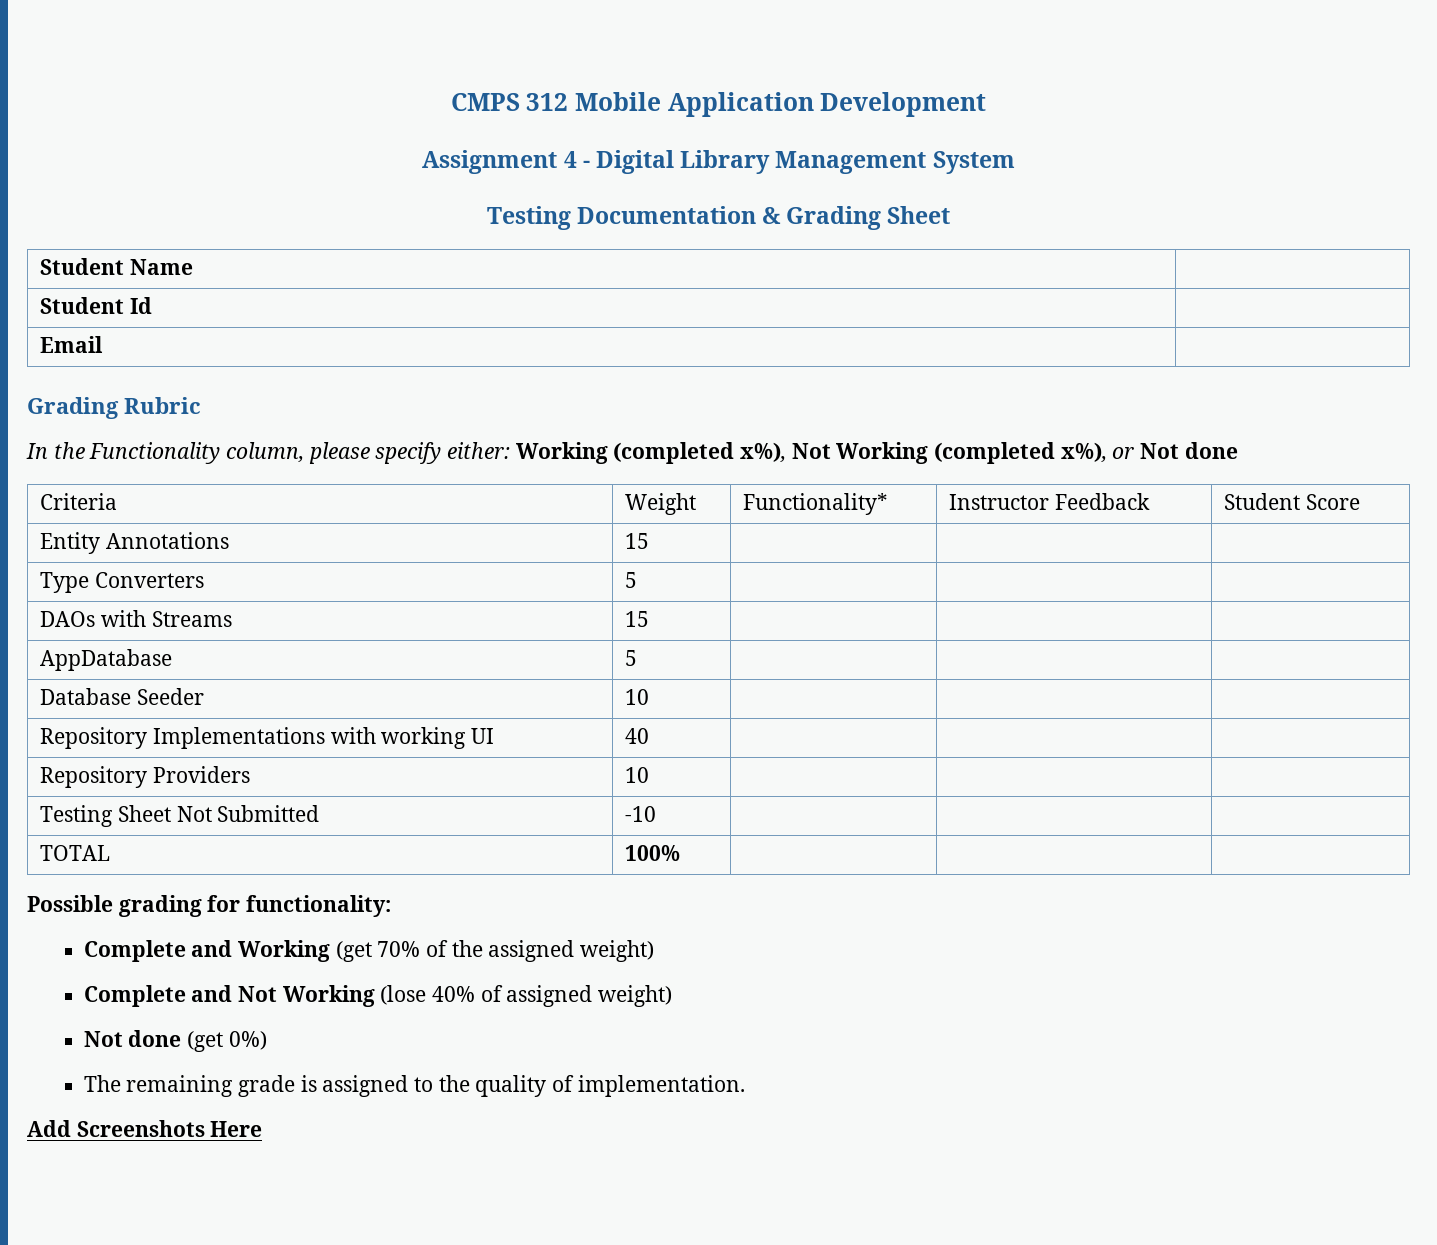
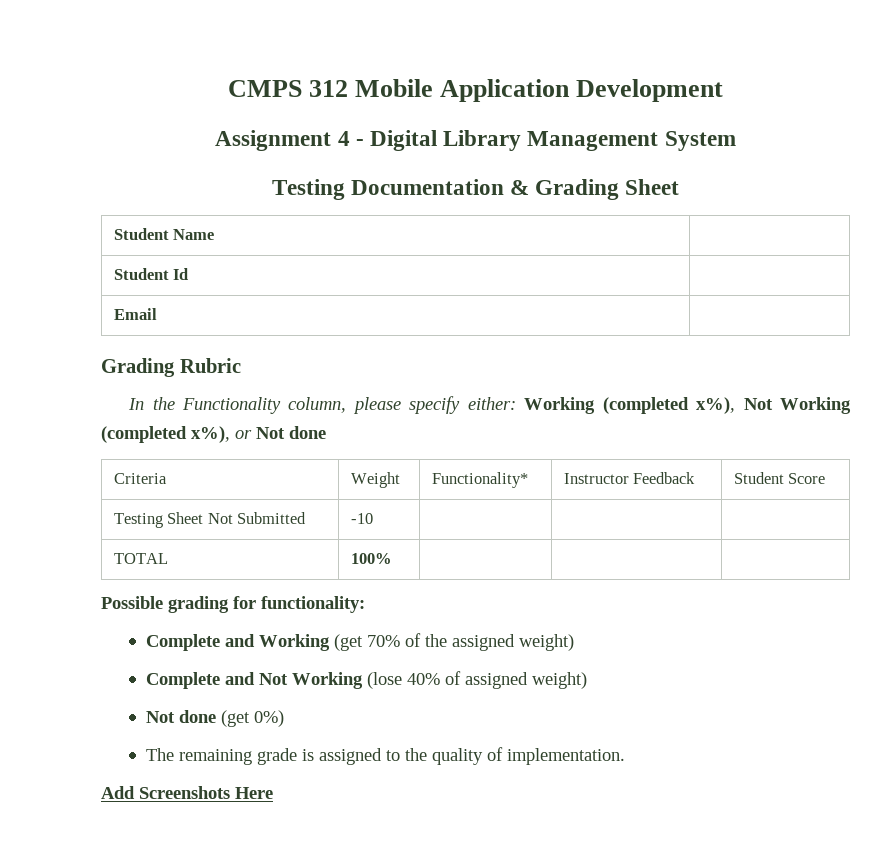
- Entity Annotations | 15 | | |
- Type Converters | 5 | | |
- DAOs with Streams | 15 | | |
- AppDatabase | 5 | | |
- Database Seeder | 10 | | |
- Repository Implementations with working UI | 40 | | |
- Repository Providers | 10 | | |

